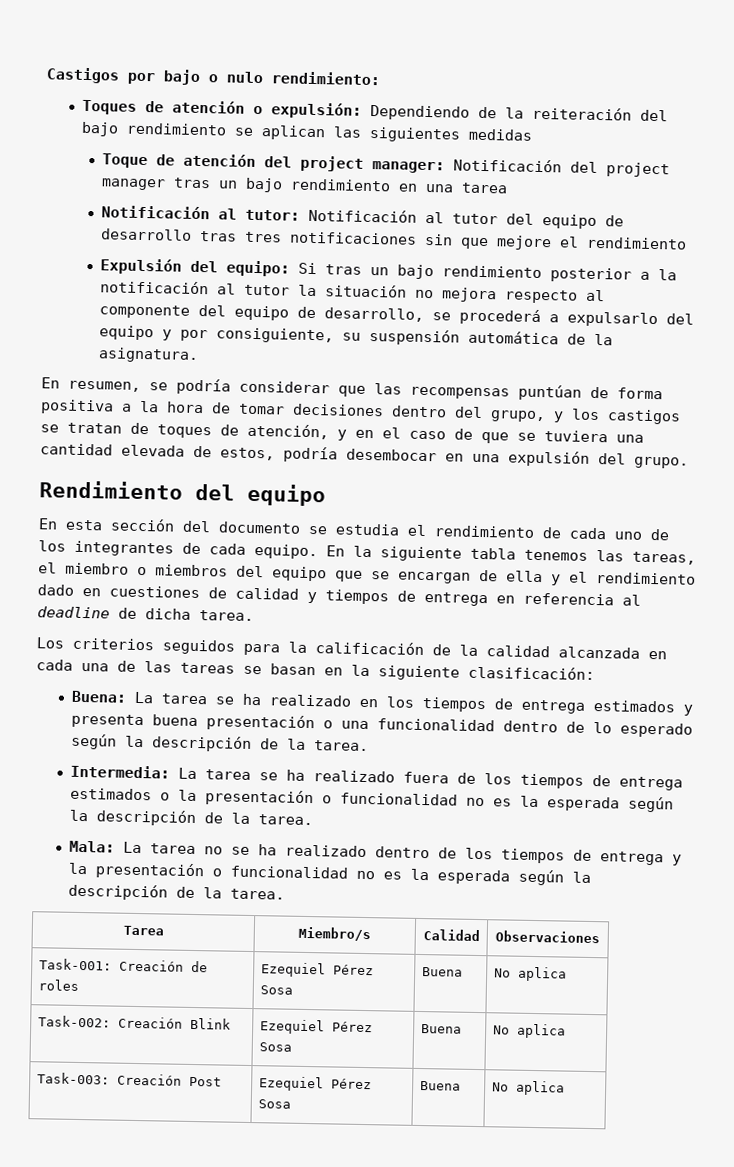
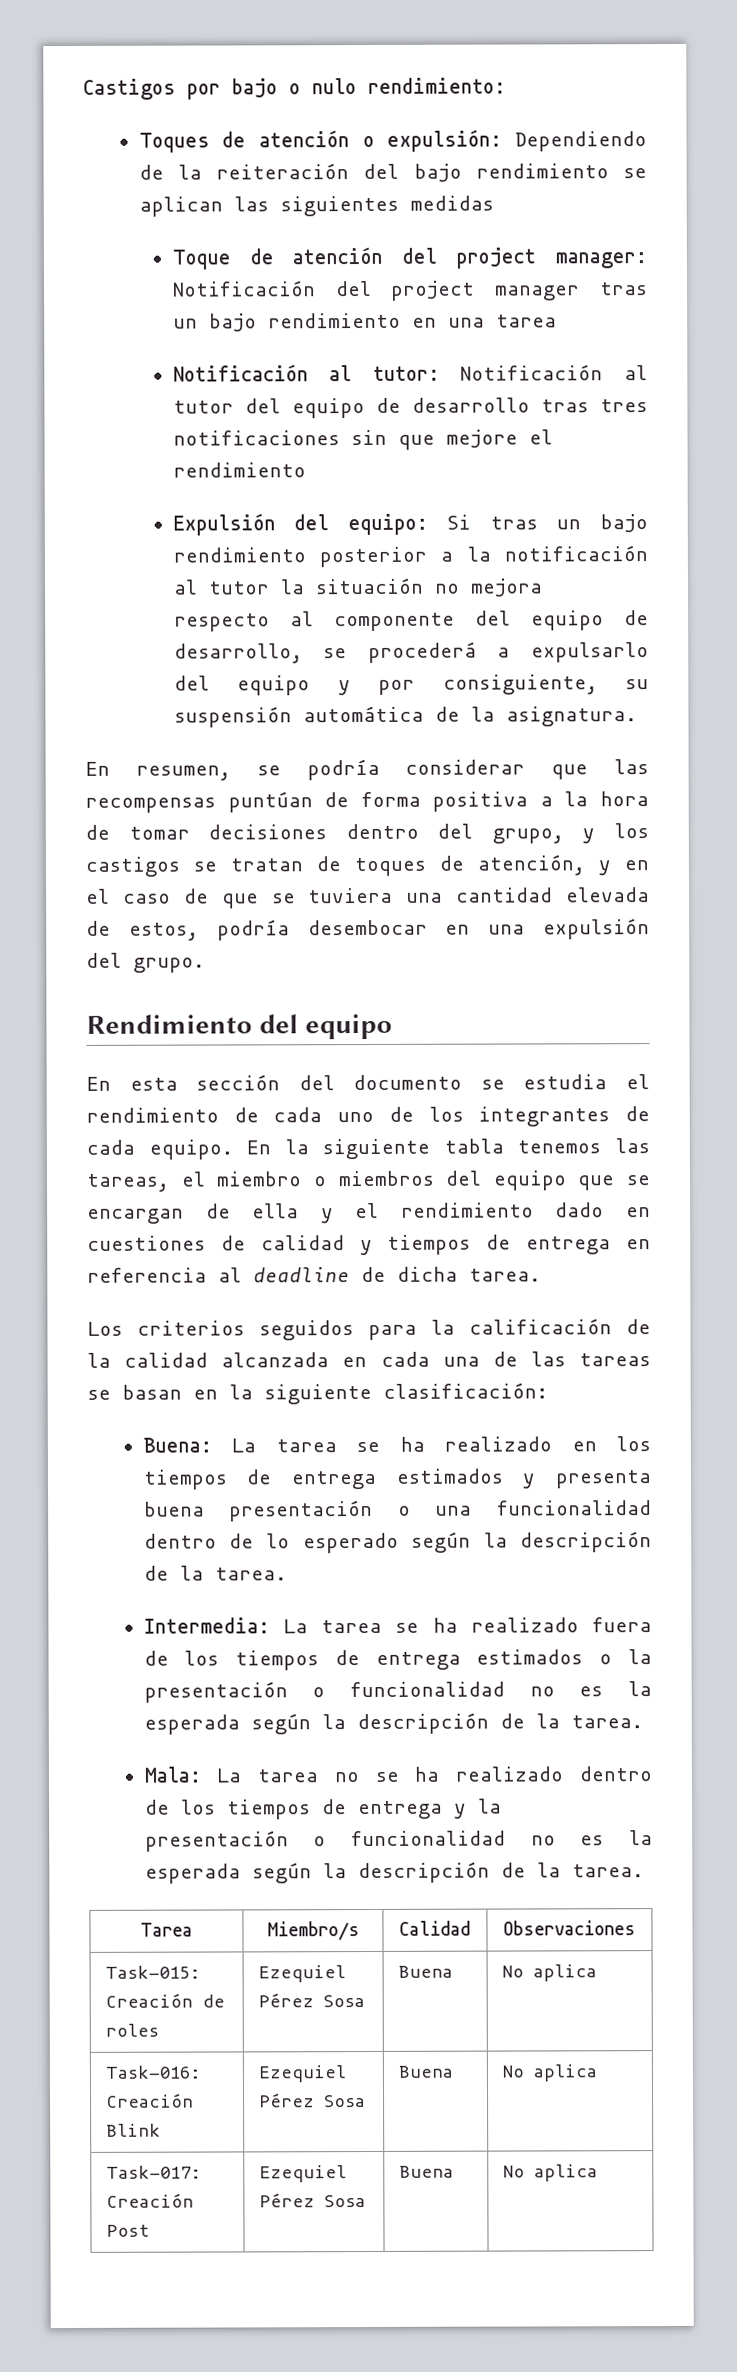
- Task-001: Creación de roles | Ezequiel Pérez Sosa | Buena | No aplica
+ Task-015: Creación de roles | Ezequiel Pérez Sosa | Buena | No aplica
- Task-002: Creación Blink | Ezequiel Pérez Sosa | Buena | No aplica
+ Task-016: Creación Blink | Ezequiel Pérez Sosa | Buena | No aplica
- Task-003: Creación Post | Ezequiel Pérez Sosa | Buena | No aplica
+ Task-017: Creación Post | Ezequiel Pérez Sosa | Buena | No aplica

